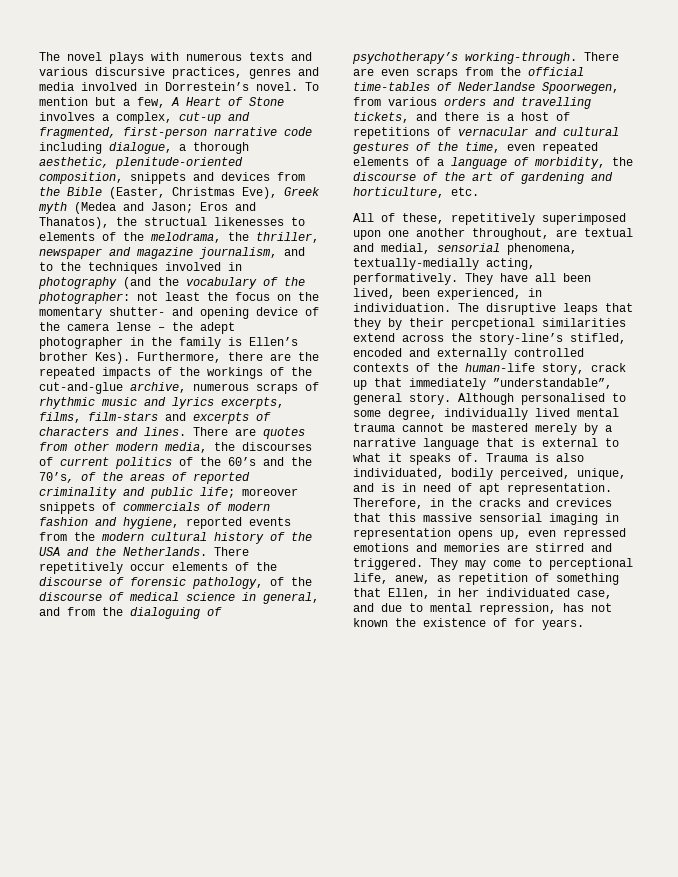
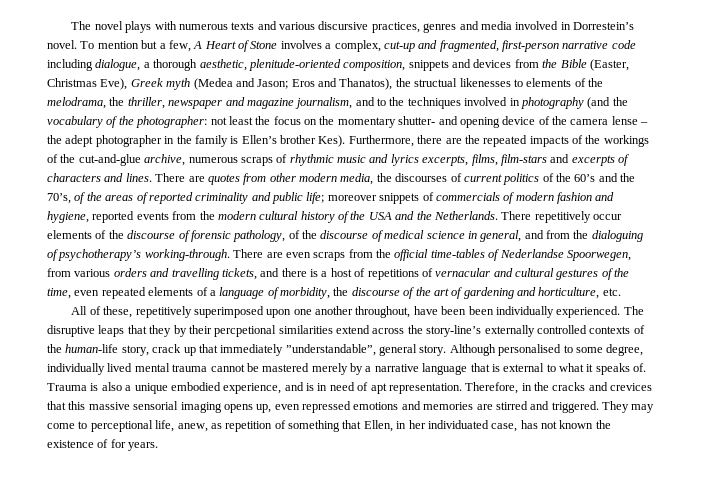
- All of these, repetitively superimposed upon one another throughout, are textual and medial, sensorial phenomena, textually-medially acting, performatively. They have all been lived, been experienced, in individuation.
+ All of these, repetitively superimposed upon one another throughout, have been been individually experienced.
- The disruptive leaps that they by their percpetional similarities extend across the story-line’s stifled, encoded and externally controlled contexts of the human-life story, crack up that immediately ”understandable”, general story.
+ The disruptive leaps that they by their percpetional similarities extend across the story-line’s externally controlled contexts of the human-life story, crack up that immediately ”understandable”, general story.
- Trauma is also individuated, bodily perceived, unique, and is in need of apt representation.
+ Trauma is also a unique embodied experience, and is in need of apt representation.
- Therefore, in the cracks and crevices that this massive sensorial imaging in representation opens up, even repressed emotions and memories are stirred and triggered.
+ Therefore, in the cracks and crevices that this massive sensorial imaging opens up, even repressed emotions and memories are stirred and triggered.
- They may come to perceptional life, anew, as repetition of something that Ellen, in her individuated case, and due to mental repression, has not known the existence of for years.
+ They may come to perceptional life, anew, as repetition of something that Ellen, in her individuated case, has not known the existence of for years.

